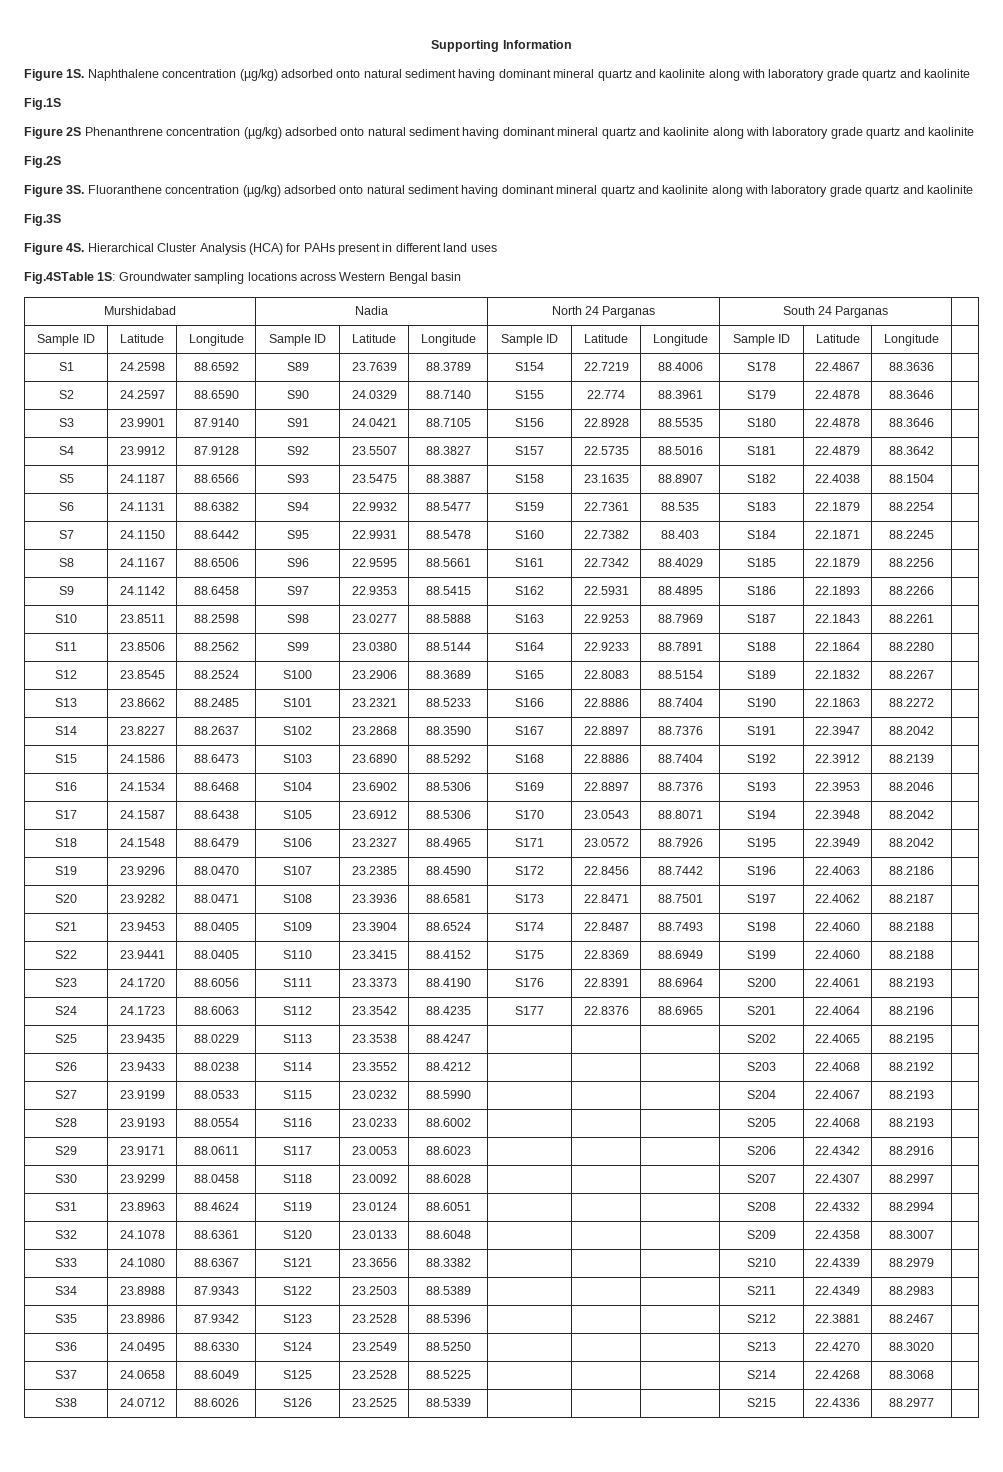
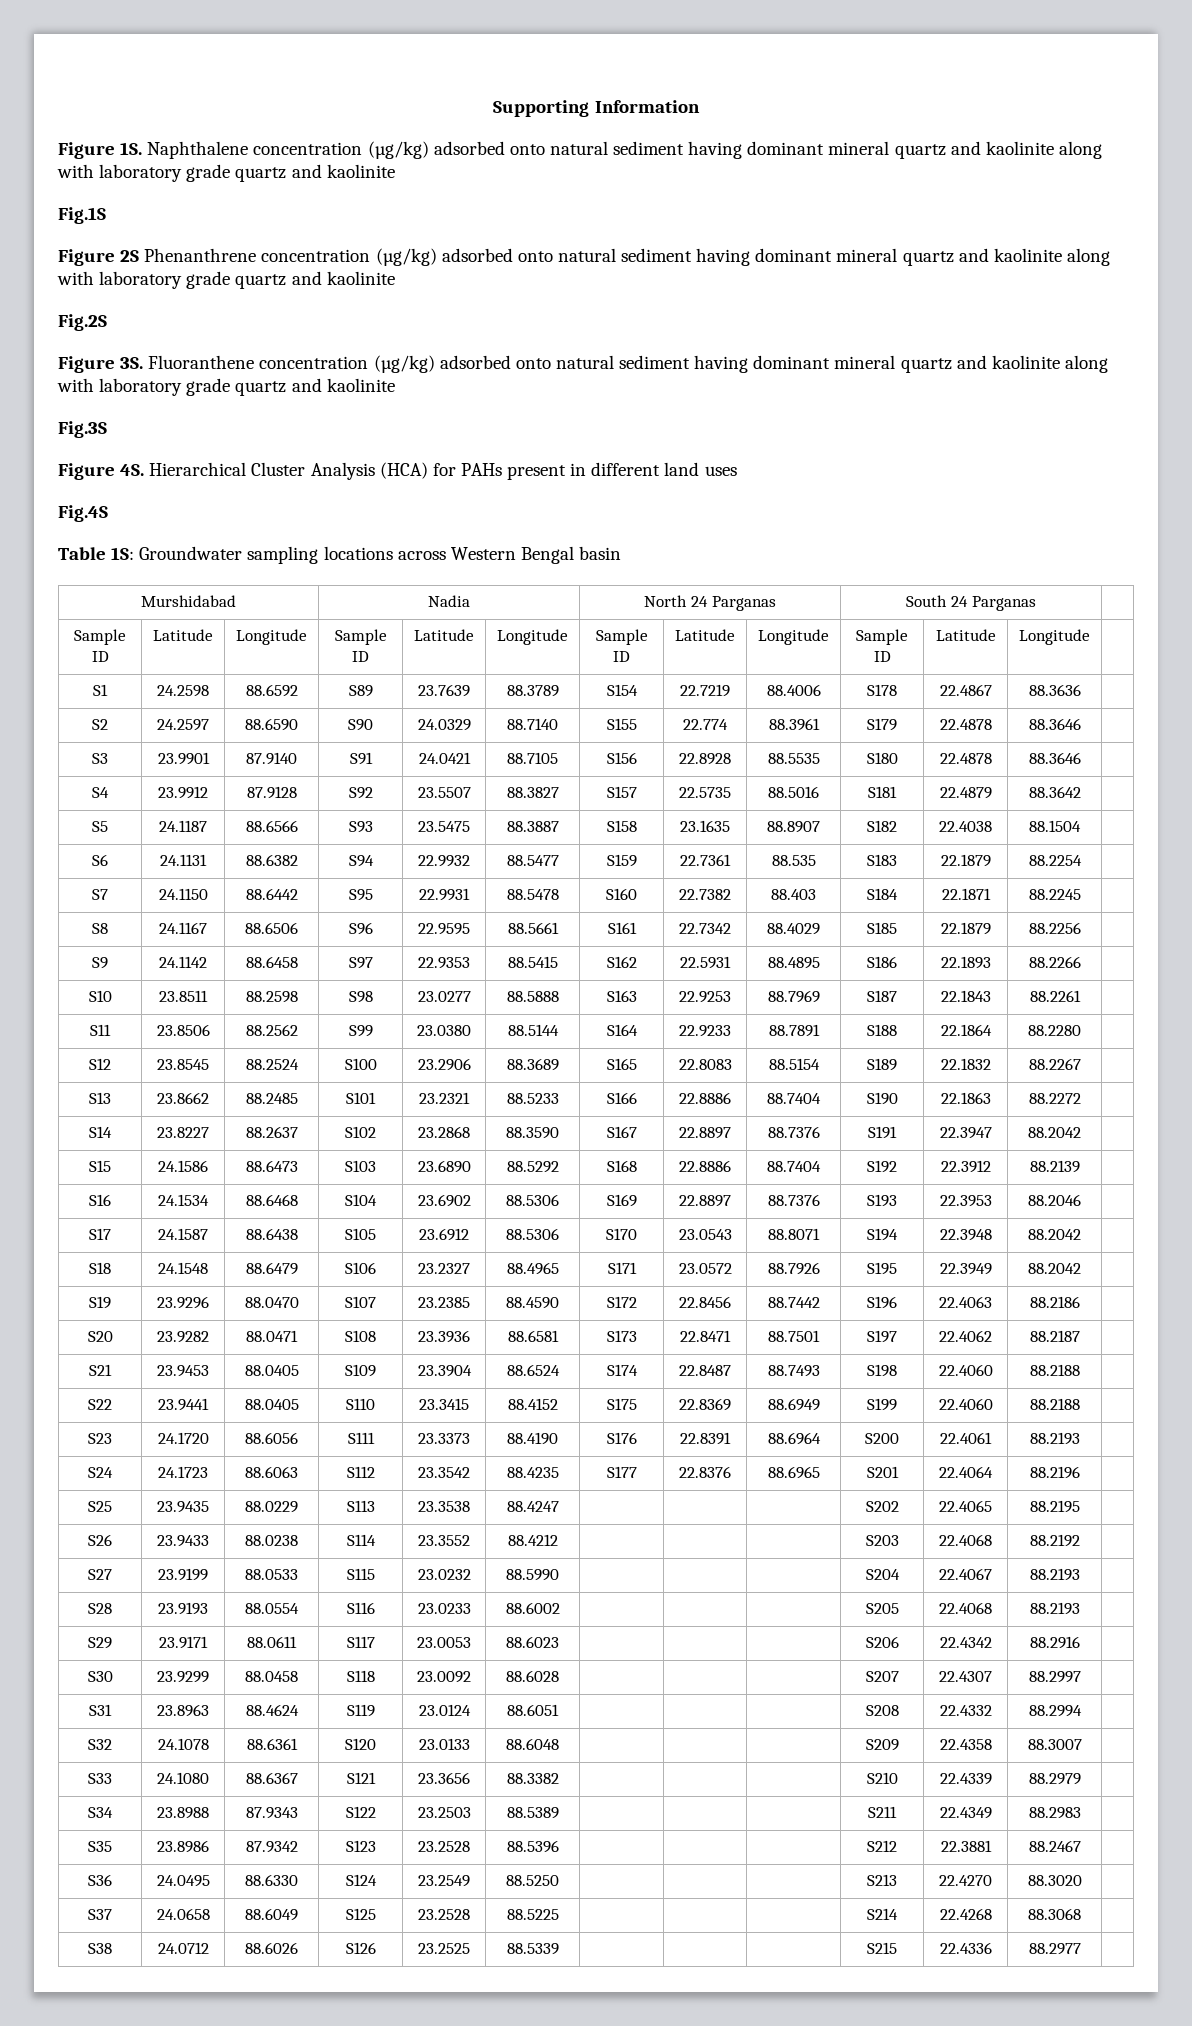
- Fig.4STable 1S: Groundwater sampling locations across Western Bengal basin
+ Fig.4S
+ Table 1S: Groundwater sampling locations across Western Bengal basin

